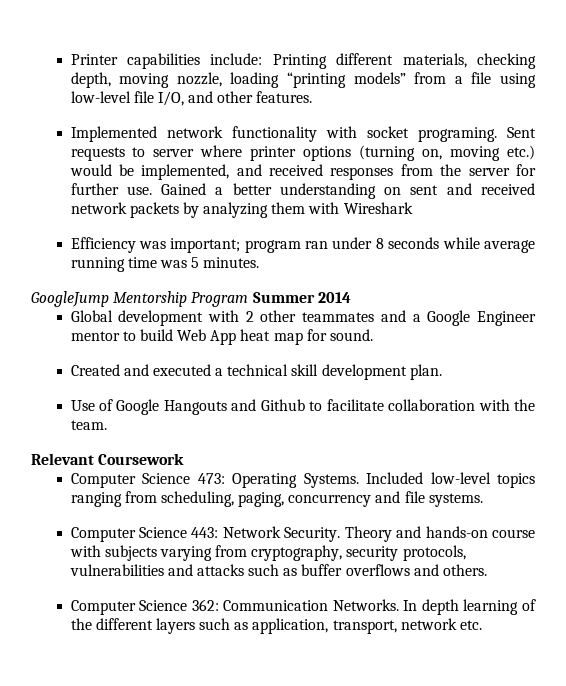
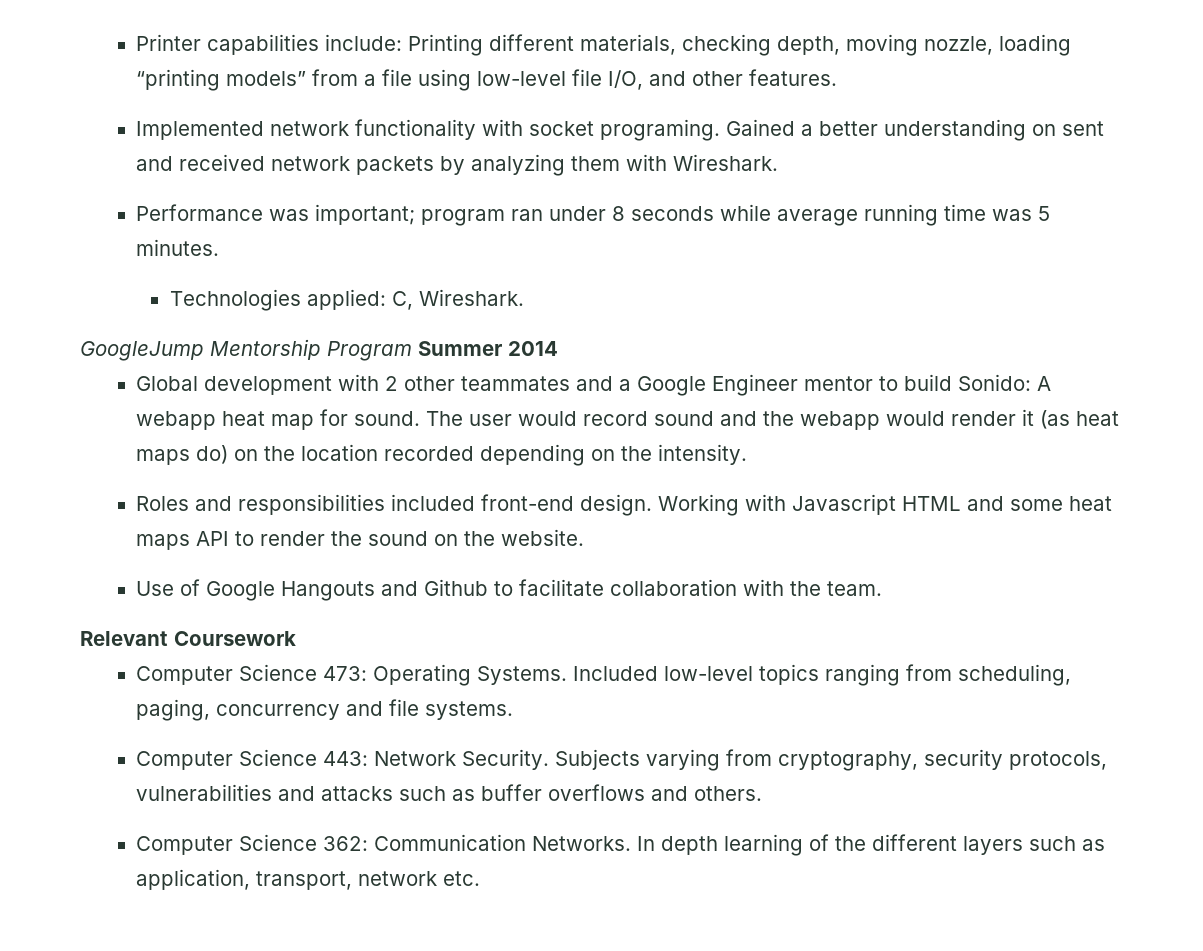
- Sent requests to server where printer options (turning on, moving etc.) would be implemented, and received responses from the server for further use.
- Gained a better understanding on sent and received network packets by analyzing them with Wireshark
- Efficiency was important; program ran under 8 seconds while average running time was 5 minutes.
+ Gained a better understanding on sent and received network packets by analyzing them with Wireshark.
+ Performance was important; program ran under 8 seconds while average running time was 5 minutes.
+ Technologies applied: C, Wireshark.
- Global development with 2 other teammates and a Google Engineer mentor to build Web App heat map for sound.
- Created and executed a technical skill development plan.
+ Global development with 2 other teammates and a Google Engineer mentor to build Sonido: A webapp heat map for sound. The user would record sound and the webapp would render it (as heat maps do) on the location recorded depending on the intensity.
+ Roles and responsibilities included front-end design. Working with Javascript HTML and some heat maps API to render the sound on the website.
- Theory and hands-on course with subjects varying from cryptography, security protocols, vulnerabilities and attacks such as buffer overflows and others.
+ Subjects varying from cryptography, security protocols, vulnerabilities and attacks such as buffer overflows and others.

